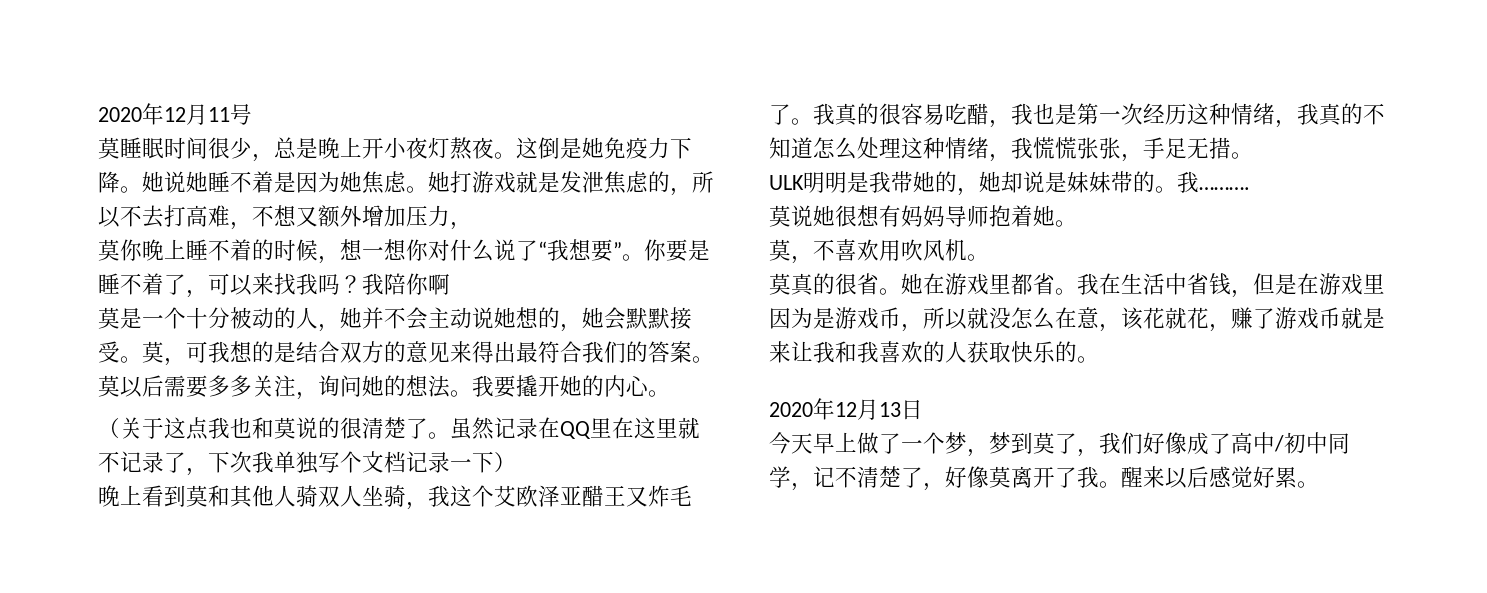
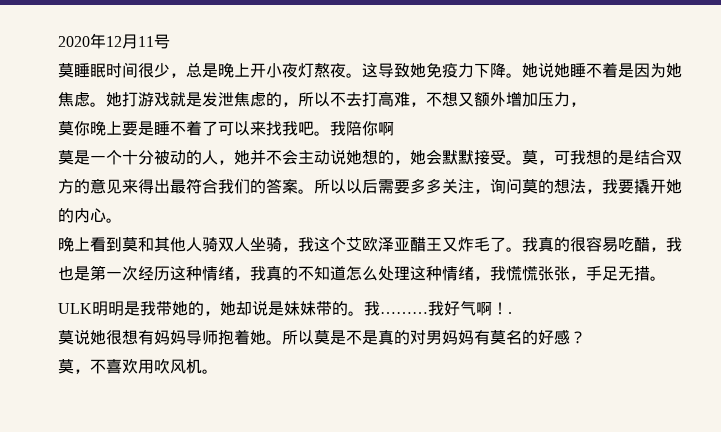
- 这倒是她免疫力下降。
+ 这导致她免疫力下降。
- 莫你晚上睡不着的时候，想一想你对什么说了“我想要”。你要是睡不着了，可以来找我吗？
+ 莫你晚上要是睡不着了可以来找我吧。
- 莫以后需要多多关注，询问她的想法。我要撬开她的内心。
+ 所以以后需要多多关注，询问莫的想法，我要撬开她的内心。
- （关于这点我也和莫说的很清楚了。虽然记录在QQ里在这里就不记录了，下次我单独写个文档记录一下）
- 我……….
+ 我………我好气啊！.
+ 所以莫是不是真的对男妈妈有莫名的好感？
- 莫真的很省。她在游戏里都省。我在生活中省钱，但是在游戏里因为是游戏币，所以就没怎么在意，该花就花，赚了游戏币就是来让我和我喜欢的人获取快乐的。
- 2020年12月13日
- 今天早上做了一个梦，梦到莫了，我们好像成了高中/初中同学，记不清楚了，好像莫离开了我。醒来以后感觉好累。

